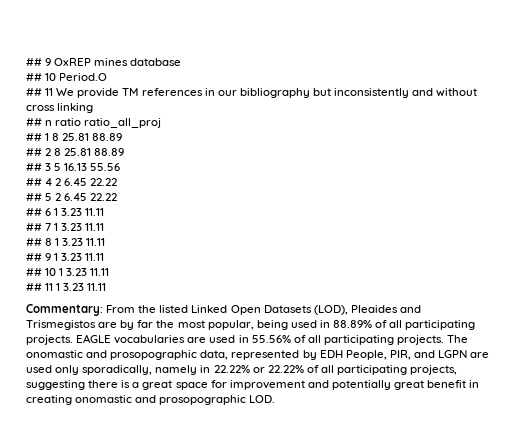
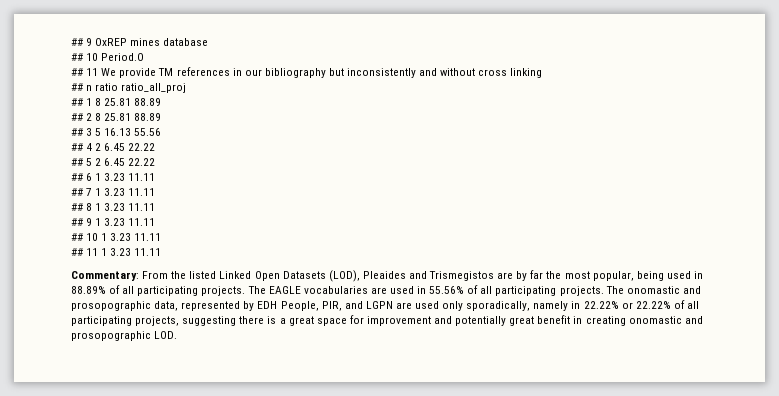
- EAGLE vocabularies are used in 55.56% of all participating projects.
+ The EAGLE vocabularies are used in 55.56% of all participating projects.

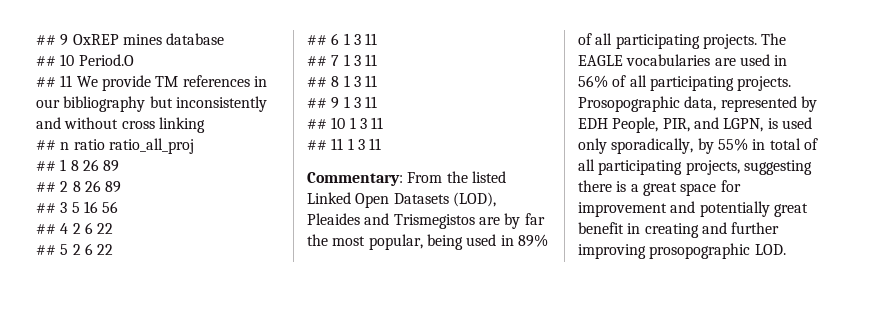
- ## 1 8 25.81 88.89
+ ## 1 8 26 89
- ## 2 8 25.81 88.89
+ ## 2 8 26 89
- ## 3 5 16.13 55.56
+ ## 3 5 16 56
- ## 4 2 6.45 22.22
+ ## 4 2 6 22
- ## 5 2 6.45 22.22
+ ## 5 2 6 22
- ## 6 1 3.23 11.11
+ ## 6 1 3 11
- ## 7 1 3.23 11.11
+ ## 7 1 3 11
- ## 8 1 3.23 11.11
+ ## 8 1 3 11
- ## 9 1 3.23 11.11
+ ## 9 1 3 11
- ## 10 1 3.23 11.11
+ ## 10 1 3 11
- ## 11 1 3.23 11.11
+ ## 11 1 3 11
- Commentary: From the listed Linked Open Datasets (LOD), Pleaides and Trismegistos are by far the most popular, being used in 88.89% of all participating projects.
+ Commentary: From the listed Linked Open Datasets (LOD), Pleaides and Trismegistos are by far the most popular, being used in 89% of all participating projects.
- The EAGLE vocabularies are used in 55.56% of all participating projects. The onomastic and prosopographic data, represented by EDH People, PIR, and LGPN are used only sporadically, namely in 22.22% or 22.22% of all participating projects, suggesting there is a great space for improvement and potentially great benefit in creating onomastic and prosopographic LOD.
+ The EAGLE vocabularies are used in 56% of all participating projects. Prosopographic data, represented by EDH People, PIR, and LGPN, is used only sporadically, by 55% in total of all participating projects, suggesting there is a great space for improvement and potentially great benefit in creating and further improving prosopographic LOD.

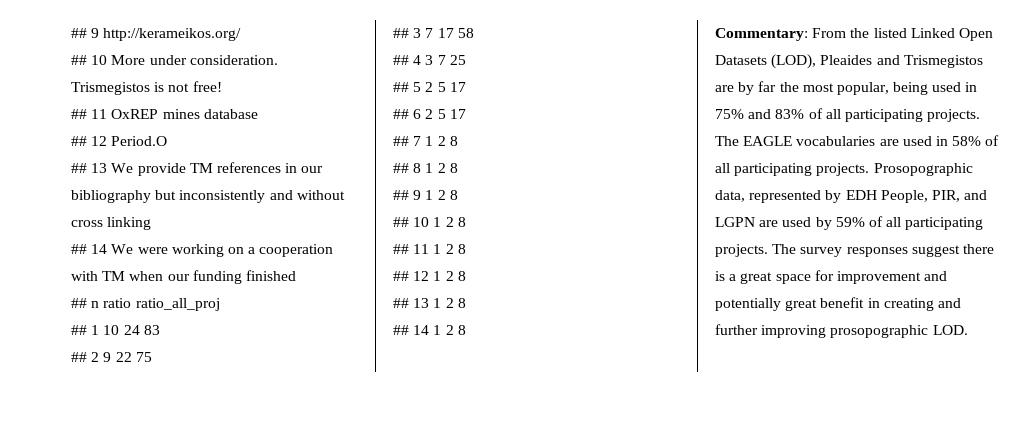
- ## 9 OxREP mines database
+ ## 9 http://kerameikos.org/
+ ## 10 More under consideration. Trismegistos is not free!
+ ## 11 OxREP mines database
- ## 10 Period.O
+ ## 12 Period.O
- ## 11 We provide TM references in our bibliography but inconsistently and without cross linking
+ ## 13 We provide TM references in our bibliography but inconsistently and without cross linking
+ ## 14 We were working on a cooperation with TM when our funding finished
- ## 1 8 26 89
+ ## 1 10 24 83
- ## 2 8 26 89
+ ## 2 9 22 75
- ## 3 5 16 56
+ ## 3 7 17 58
- ## 4 2 6 22
+ ## 4 3 7 25
- ## 5 2 6 22
+ ## 5 2 5 17
- ## 6 1 3 11
+ ## 6 2 5 17
- ## 7 1 3 11
+ ## 7 1 2 8
- ## 8 1 3 11
+ ## 8 1 2 8
- ## 9 1 3 11
+ ## 9 1 2 8
- ## 10 1 3 11
+ ## 10 1 2 8
- ## 11 1 3 11
+ ## 11 1 2 8
+ ## 12 1 2 8
+ ## 13 1 2 8
+ ## 14 1 2 8
- Commentary: From the listed Linked Open Datasets (LOD), Pleaides and Trismegistos are by far the most popular, being used in 89% of all participating projects.
+ Commentary: From the listed Linked Open Datasets (LOD), Pleaides and Trismegistos are by far the most popular, being used in 75% and 83% of all participating projects.
- The EAGLE vocabularies are used in 56% of all participating projects.
+ The EAGLE vocabularies are used in 58% of all participating projects.
- Prosopographic data, represented by EDH People, PIR, and LGPN, is used only sporadically, by 55% in total of all participating projects, suggesting there is a great space for improvement and potentially great benefit in creating and further improving prosopographic LOD.
+ Prosopographic data, represented by EDH People, PIR, and LGPN are used by 59% of all participating projects. The survey responses suggest there is a great space for improvement and potentially great benefit in creating and further improving prosopographic LOD.

